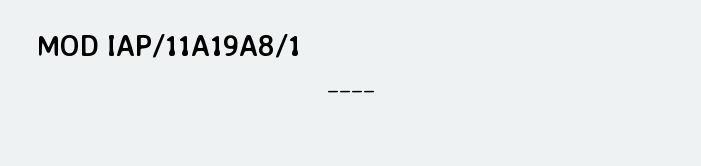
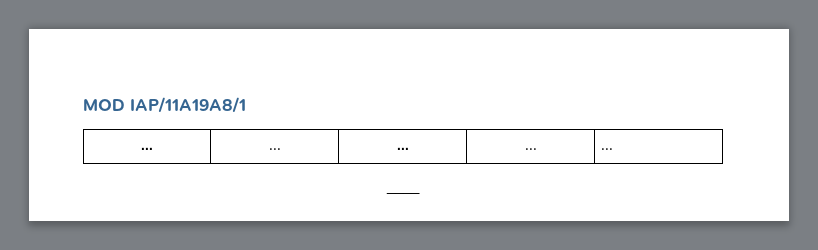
+ ... | ... | ... | ... | ...

